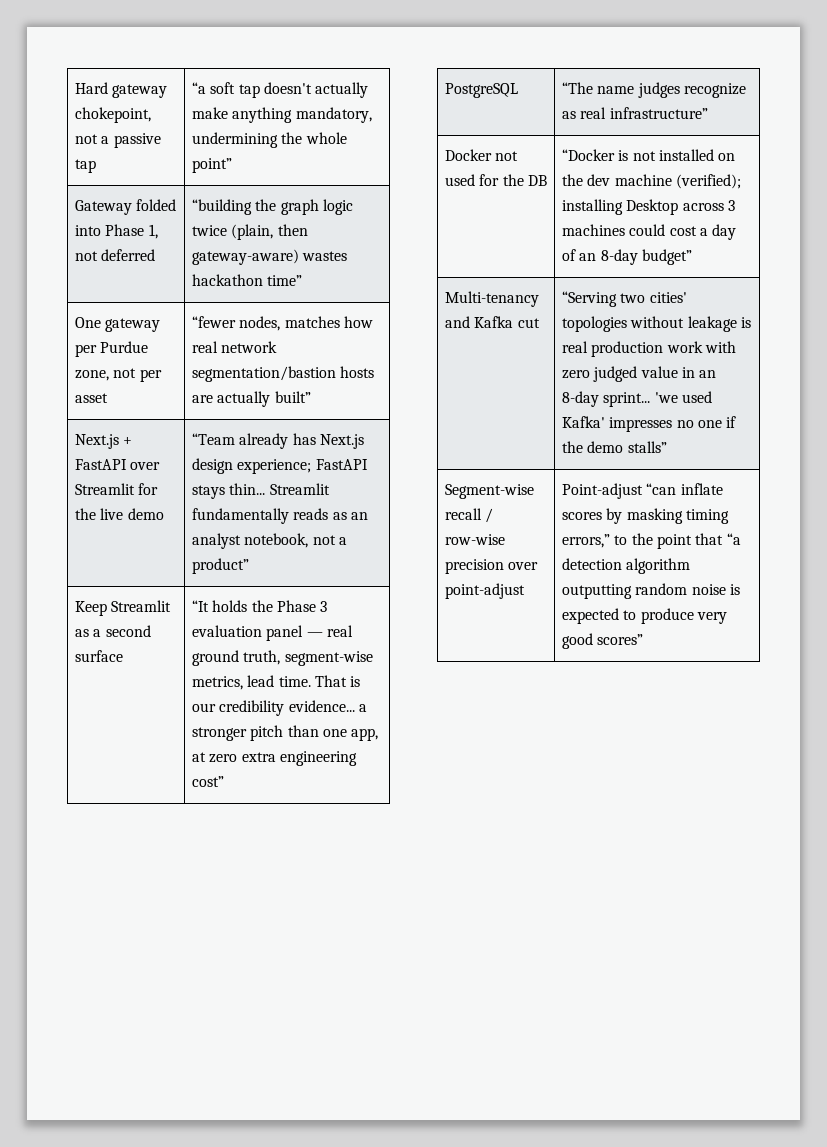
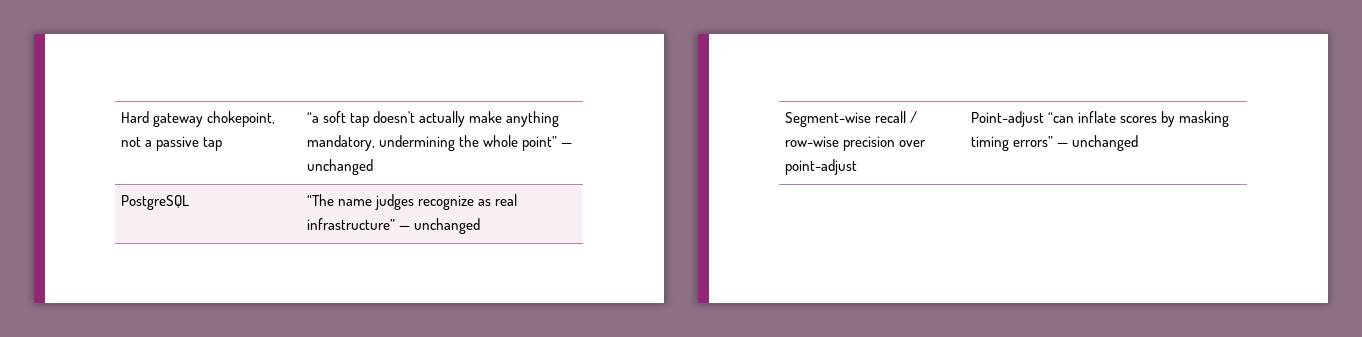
- Hard gateway chokepoint, not a passive tap | “a soft tap doesn't actually make anything mandatory, undermining the whole point”
- Gateway folded into Phase 1, not deferred | “building the graph logic twice (plain, then gateway-aware) wastes hackathon time”
- One gateway per Purdue zone, not per asset | “fewer nodes, matches how real network segmentation/bastion hosts are actually built”
- Next.js + FastAPI over Streamlit for the live demo | “Team already has Next.js design experience; FastAPI stays thin... Streamlit fundamentally reads as an analyst notebook, not a product”
- Keep Streamlit as a second surface | “It holds the Phase 3 evaluation panel — real ground truth, segment-wise metrics, lead time. That is our credibility evidence... a stronger pitch than one app, at zero extra engineering cost”
+ Hard gateway chokepoint, not a passive tap | “a soft tap doesn't actually make anything mandatory, undermining the whole point” — unchanged
- PostgreSQL | “The name judges recognize as real infrastructure”
- Docker not used for the DB | “Docker is not installed on the dev machine (verified); installing Desktop across 3 machines could cost a day of an 8-day budget”
- Multi-tenancy and Kafka cut | “Serving two cities' topologies without leakage is real production work with zero judged value in an 8-day sprint... 'we used Kafka' impresses no one if the demo stalls”
+ PostgreSQL | “The name judges recognize as real infrastructure” — unchanged
- Segment-wise recall / row-wise precision over point-adjust | Point-adjust “can inflate scores by masking timing errors,” to the point that “a detection algorithm outputting random noise is expected to produce very good scores”
+ Segment-wise recall / row-wise precision over point-adjust | Point-adjust “can inflate scores by masking timing errors” — unchanged

